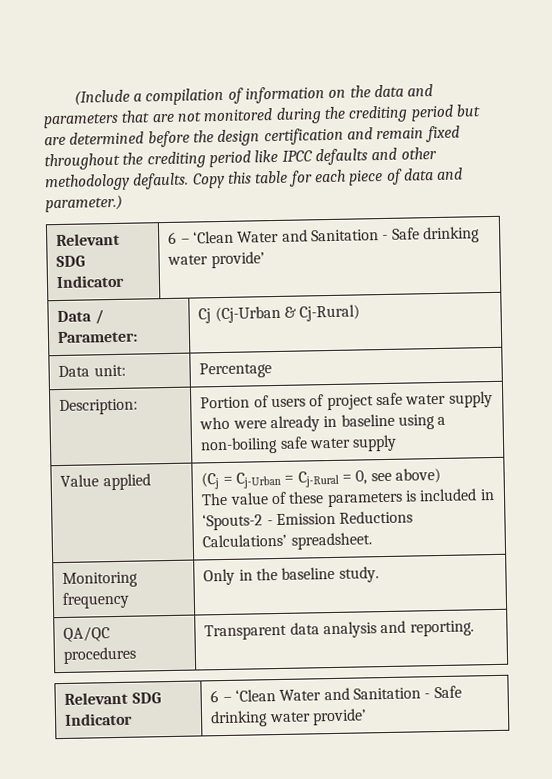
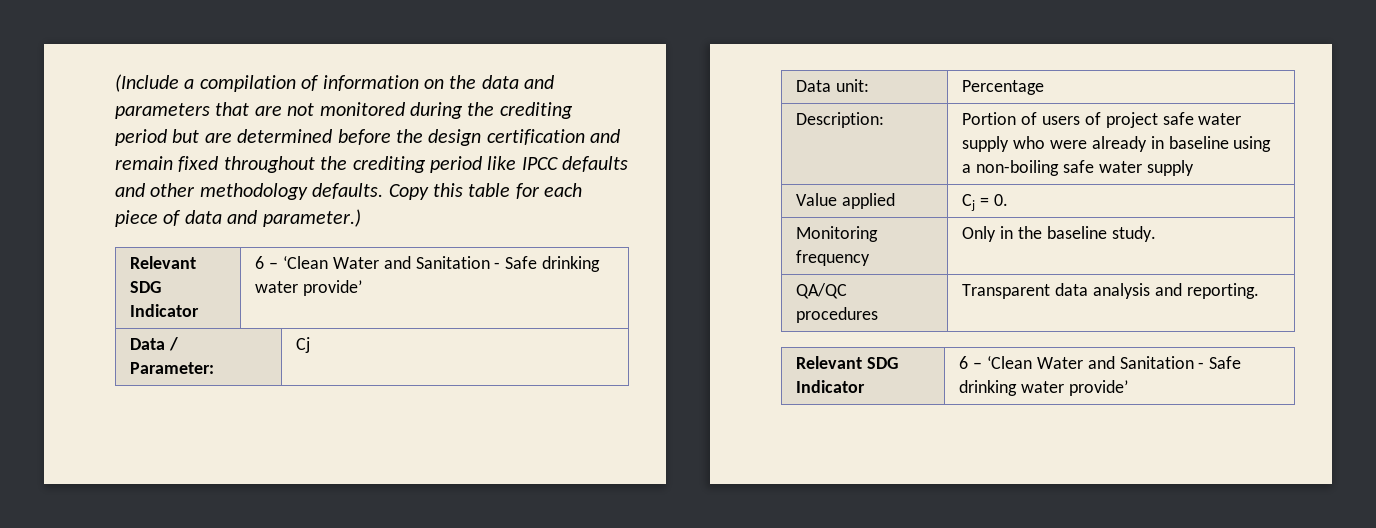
- Data / Parameter: | Cj (Cj-Urban & Cj-Rural)
+ Data / Parameter: | Cj
- Value applied | (Cj = Cj-Urban = Cj-Rural = 0, see above)
- The value of these parameters is included in ‘Spouts-2 - Emission Reductions Calculations’ spreadsheet.
+ Value applied | Cj = 0.

